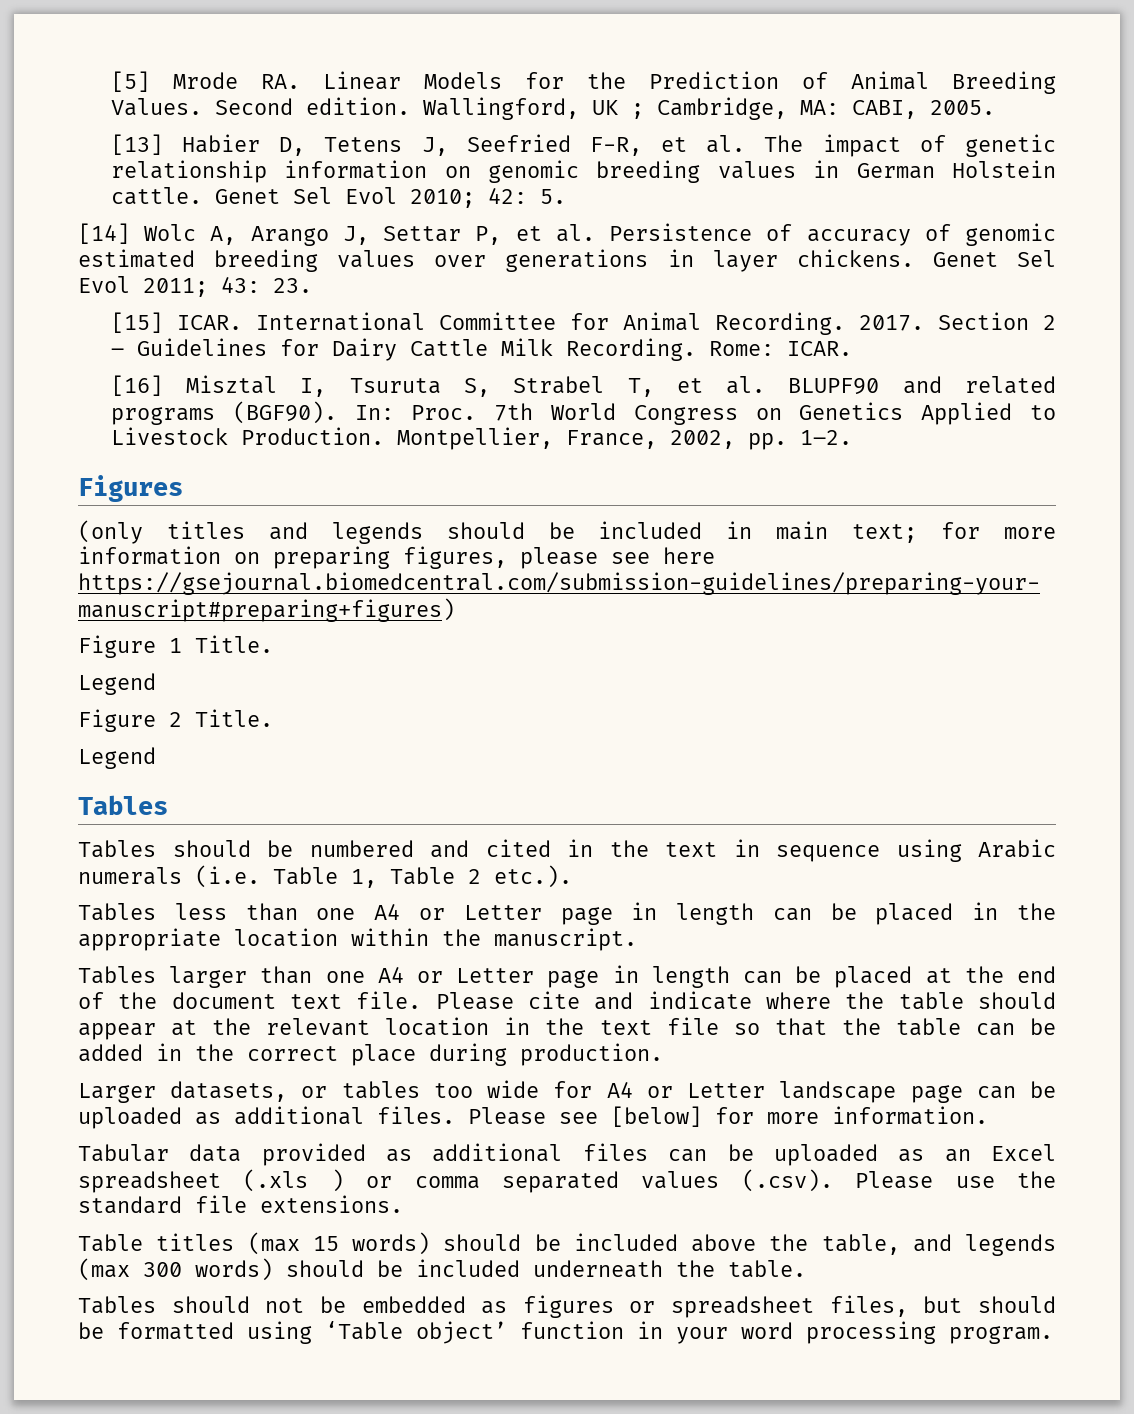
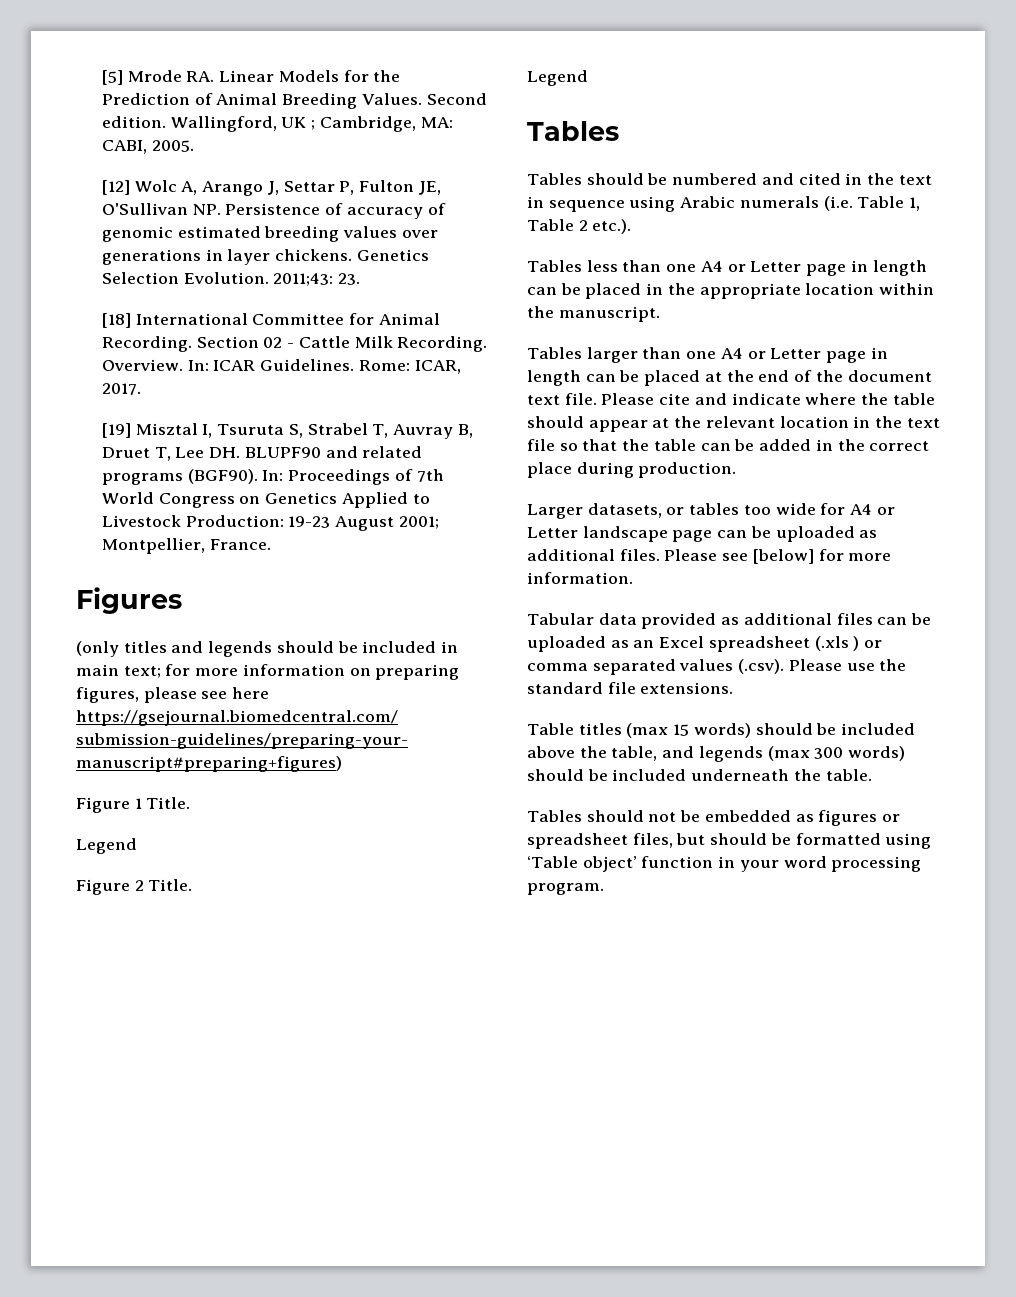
- [13] Habier D, Tetens J, Seefried F-R, et al. The impact of genetic relationship information on genomic breeding values in German Holstein cattle. Genet Sel Evol 2010; 42: 5.
- [14] Wolc A, Arango J, Settar P, et al. Persistence of accuracy of genomic estimated breeding values over generations in layer chickens.
+ [12] Wolc A, Arango J, Settar P, Fulton JE, O'Sullivan NP. Persistence of accuracy of genomic estimated breeding values over generations in layer chickens.
- Genet Sel Evol 2011; 43: 23.
+ Genetics Selection Evolution. 2011;43: 23.
- [15] ICAR. International Committee for Animal Recording.
+ [18] International Committee for Animal Recording.
- 2017. Section 2 – Guidelines for Dairy Cattle Milk Recording. Rome: ICAR.
- [16] Misztal I, Tsuruta S, Strabel T, et al. BLUPF90 and related programs (BGF90).
+ Section 02 - Cattle Milk Recording. Overview. In: ICAR Guidelines. Rome: ICAR, 2017.
+ [19] Misztal I, Tsuruta S, Strabel T, Auvray B, Druet T, Lee DH. BLUPF90 and related programs (BGF90).
- In: Proc. 7th World Congress on Genetics Applied to Livestock Production. Montpellier, France, 2002, pp. 1–2.
+ In: Proceedings of 7th World Congress on Genetics Applied to Livestock Production: 19-23 August 2001; Montpellier, France.

